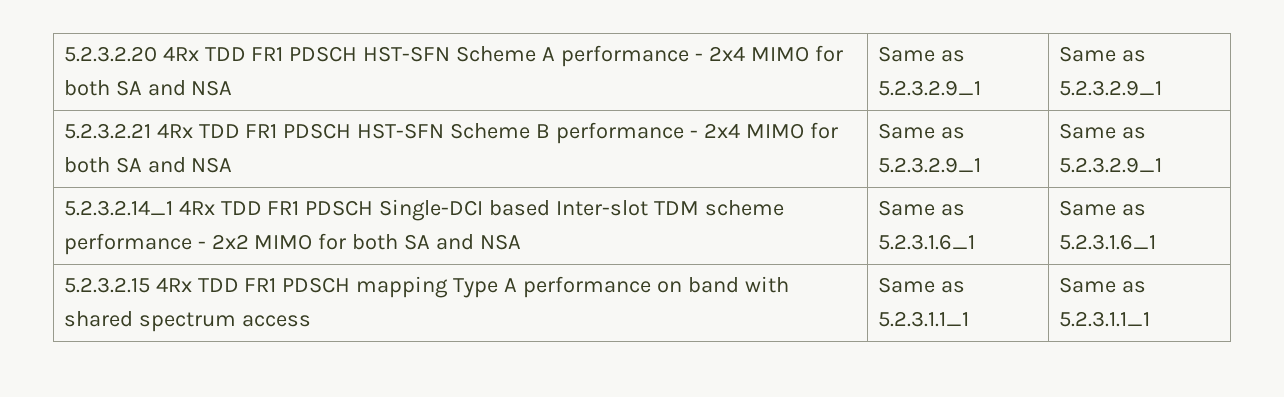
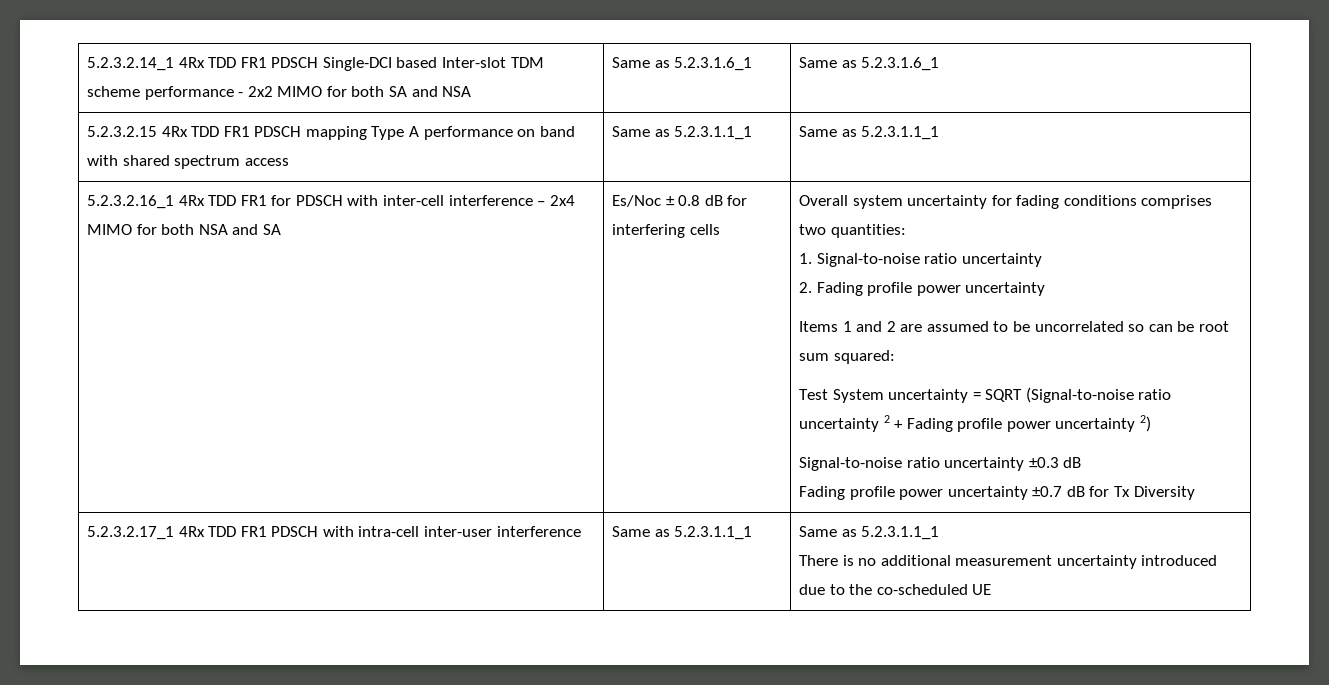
- 5.2.3.2.20 4Rx TDD FR1 PDSCH HST-SFN Scheme A performance - 2x4 MIMO for both SA and NSA | Same as 5.2.3.2.9_1 | Same as 5.2.3.2.9_1
- 5.2.3.2.21 4Rx TDD FR1 PDSCH HST-SFN Scheme B performance - 2x4 MIMO for both SA and NSA | Same as 5.2.3.2.9_1 | Same as 5.2.3.2.9_1
+ 5.2.3.2.16_1 4Rx TDD FR1 for PDSCH with inter-cell interference – 2x4 MIMO for both NSA and SA | Es/Noc ± 0.8 dB for interfering cells | Overall system uncertainty for fading conditions comprises two quantities:
+ 1. Signal-to-noise ratio uncertainty
+ 2. Fading profile power uncertainty
+ Items 1 and 2 are assumed to be uncorrelated so can be root sum squared:
+ Test System uncertainty = SQRT (Signal-to-noise ratio uncertainty 2 + Fading profile power uncertainty 2)
+ Signal-to-noise ratio uncertainty ±0.3 dB
+ Fading profile power uncertainty ±0.7 dB for Tx Diversity
+ 5.2.3.2.17_1 4Rx TDD FR1 PDSCH with intra-cell inter-user interference | Same as 5.2.3.1.1_1 | Same as 5.2.3.1.1_1
+ There is no additional measurement uncertainty introduced due to the co-scheduled UE

